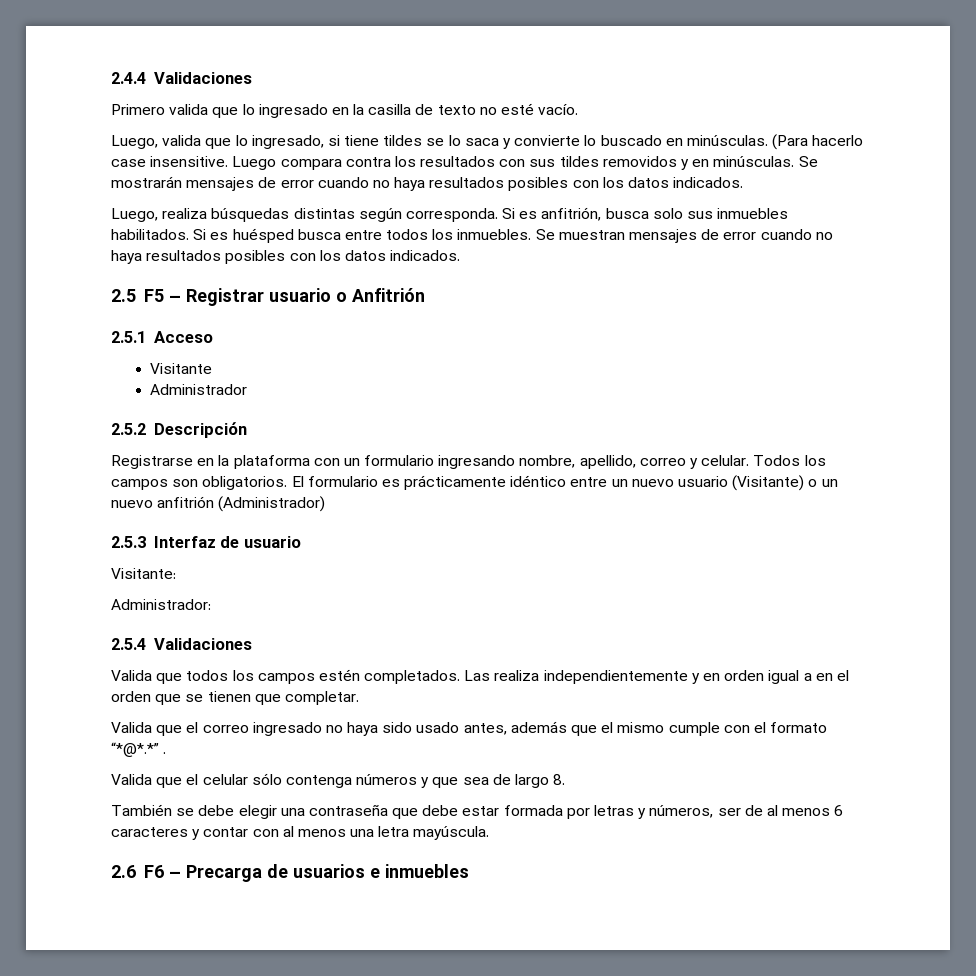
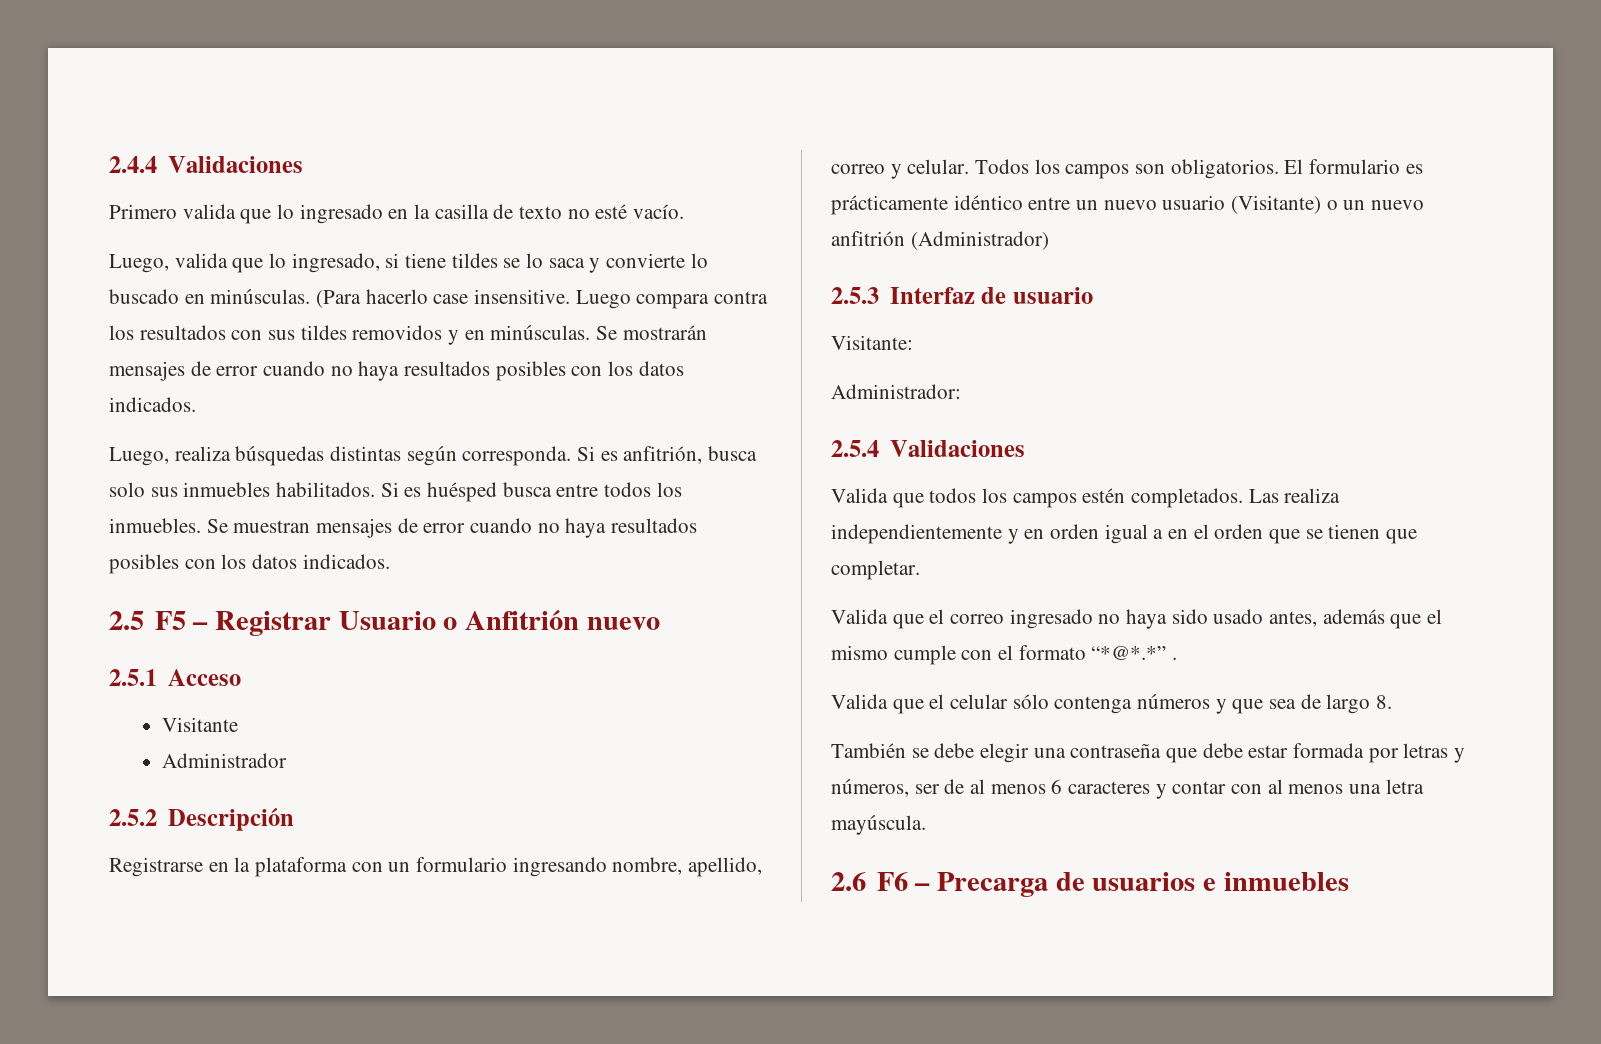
- 2.5 F5 – Registrar usuario o Anfitrión
+ 2.5 F5 – Registrar Usuario o Anfitrión nuevo

